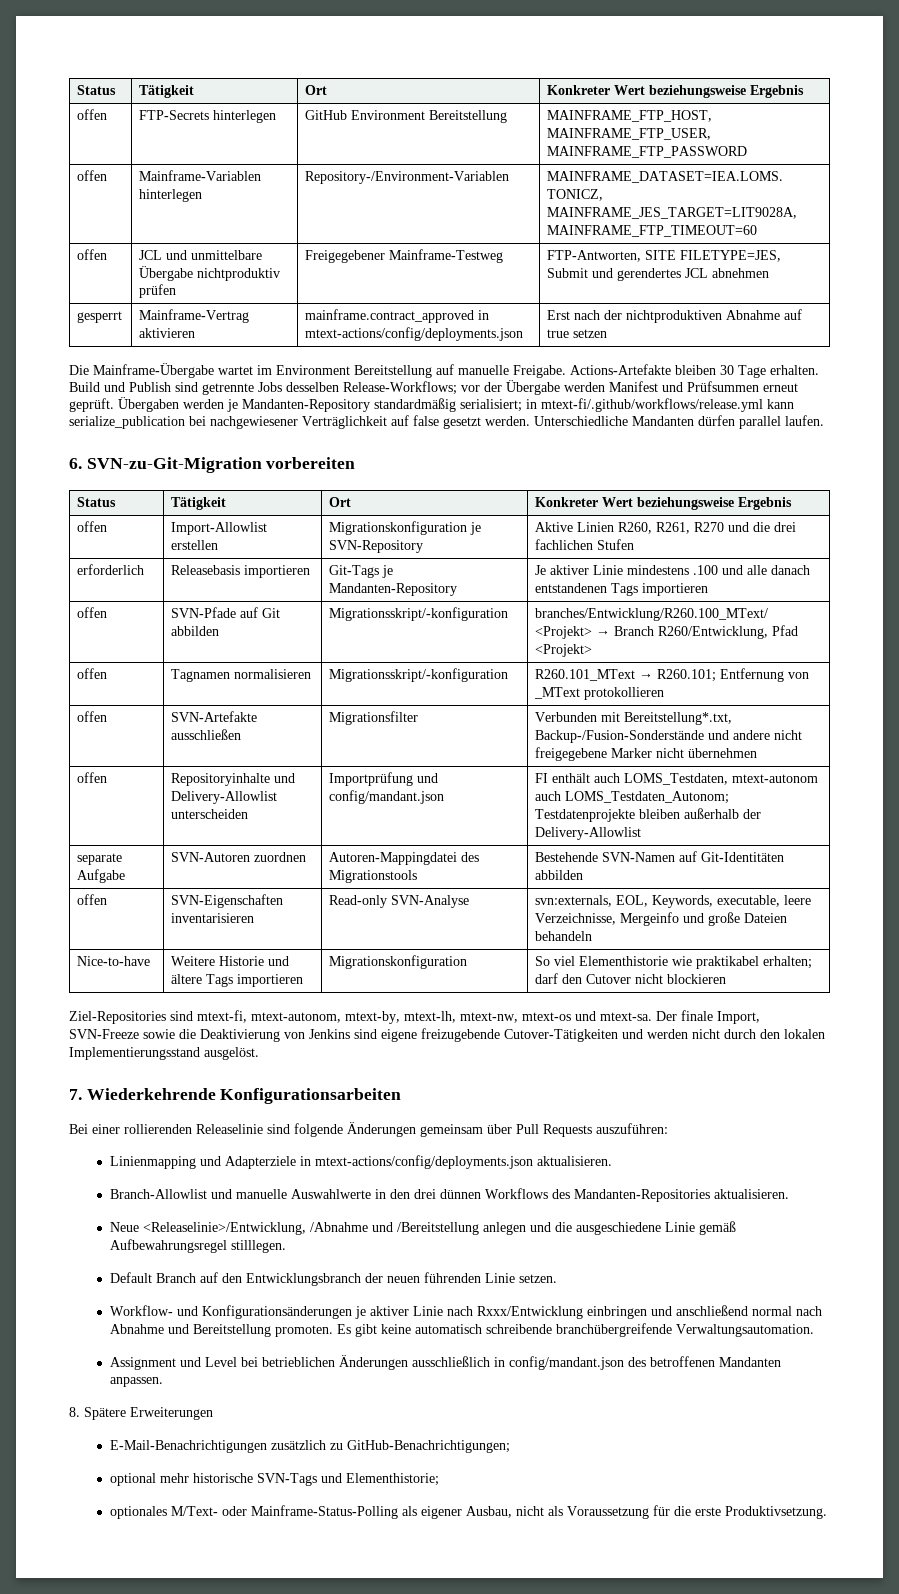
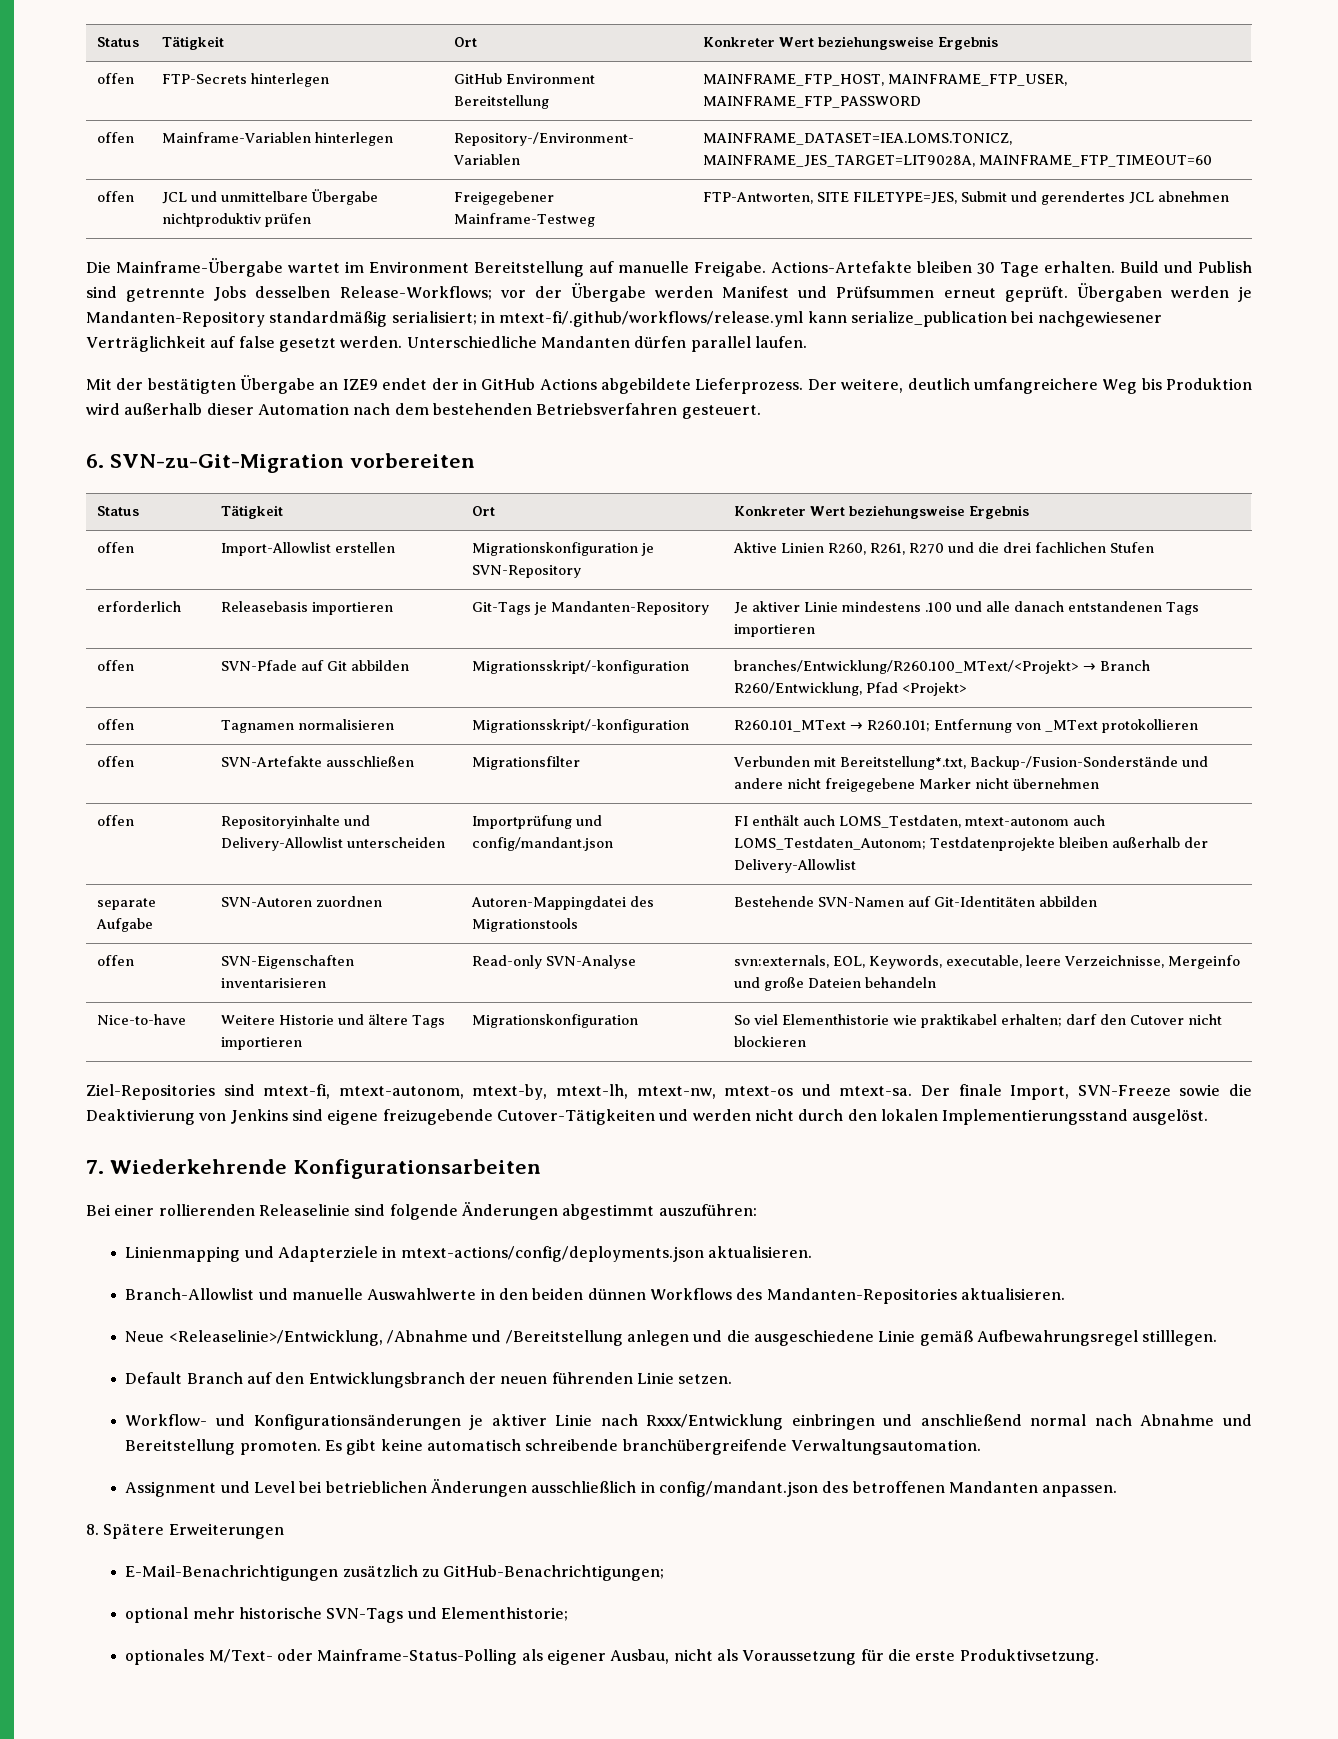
- gesperrt | Mainframe-Vertrag aktivieren | mainframe.contract_approved in mtext-actions/config/deployments.json | Erst nach der nichtproduktiven Abnahme auf true setzen
+ Mit der bestätigten Übergabe an IZE9 endet der in GitHub Actions abgebildete Lieferprozess. Der weitere, deutlich umfangreichere Weg bis Produktion wird außerhalb dieser Automation nach dem bestehenden Betriebsverfahren gesteuert.
- Bei einer rollierenden Releaselinie sind folgende Änderungen gemeinsam über Pull Requests auszuführen:
+ Bei einer rollierenden Releaselinie sind folgende Änderungen abgestimmt auszuführen:
- Branch-Allowlist und manuelle Auswahlwerte in den drei dünnen Workflows des Mandanten-Repositories aktualisieren.
+ Branch-Allowlist und manuelle Auswahlwerte in den beiden dünnen Workflows des Mandanten-Repositories aktualisieren.

